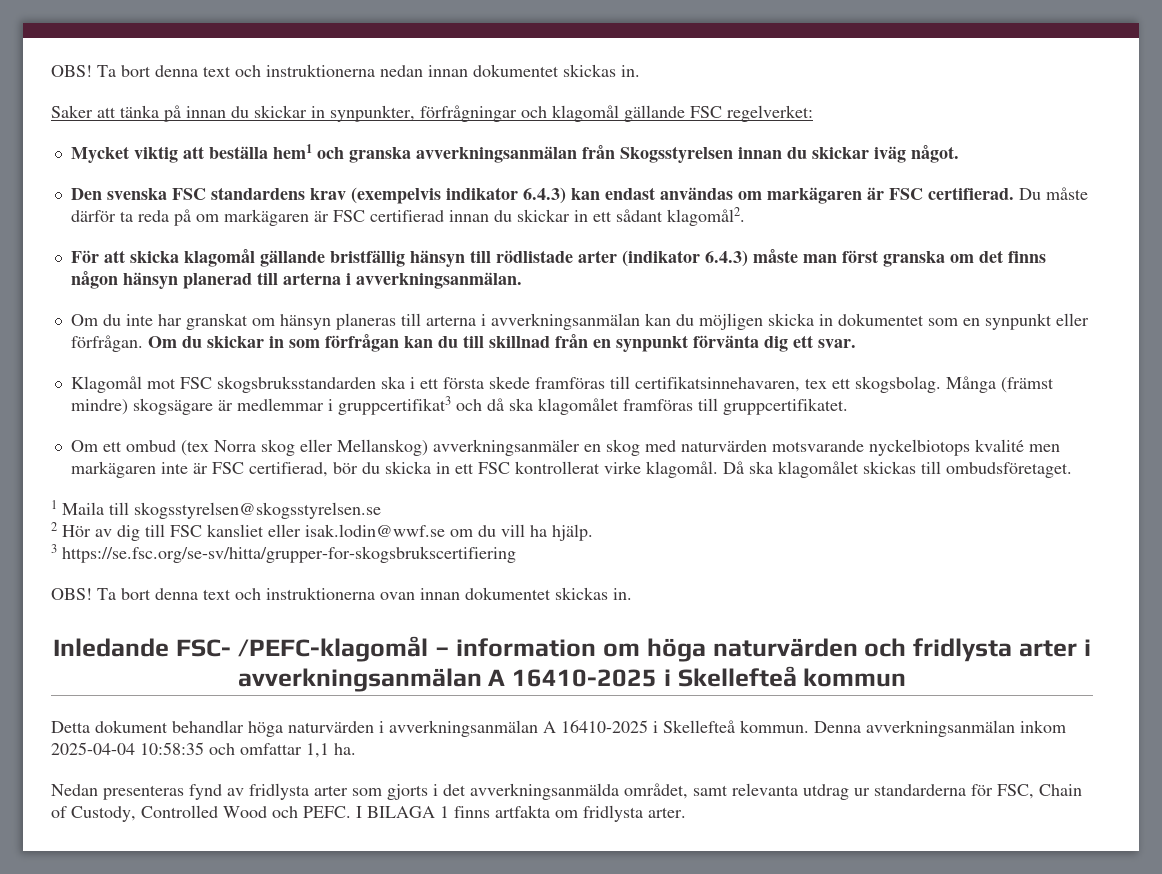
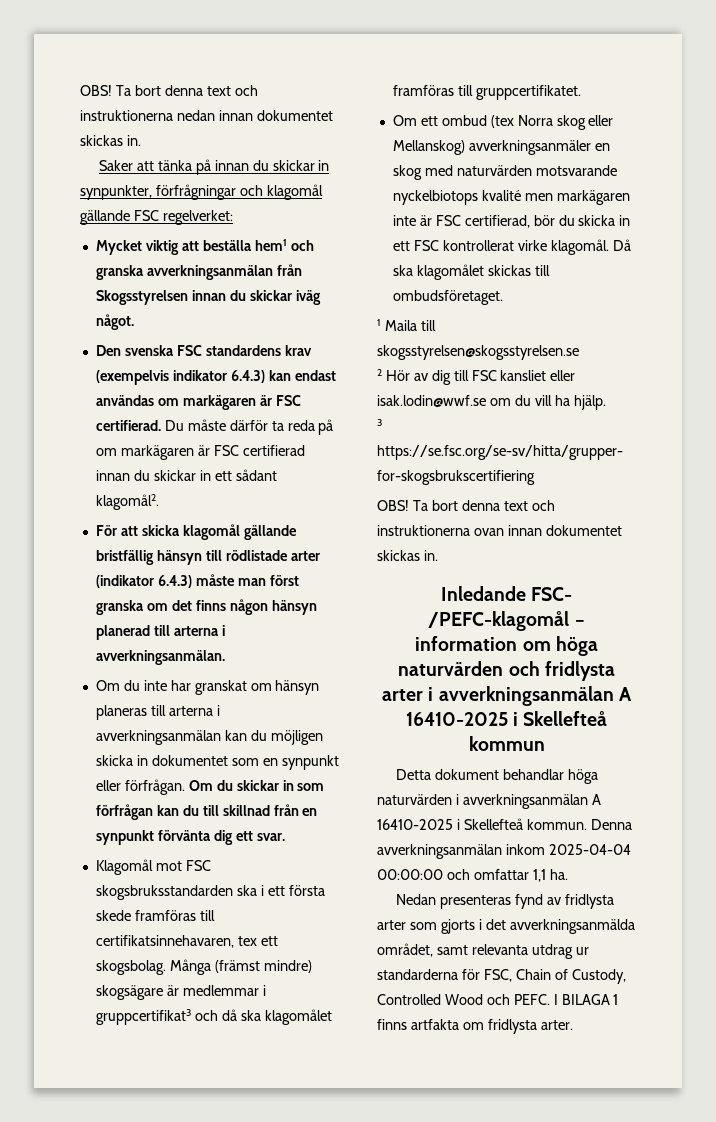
- Denna avverkningsanmälan inkom 2025-04-04 10:58:35 och omfattar 1,1 ha.
+ Denna avverkningsanmälan inkom 2025-04-04 00:00:00 och omfattar 1,1 ha.

